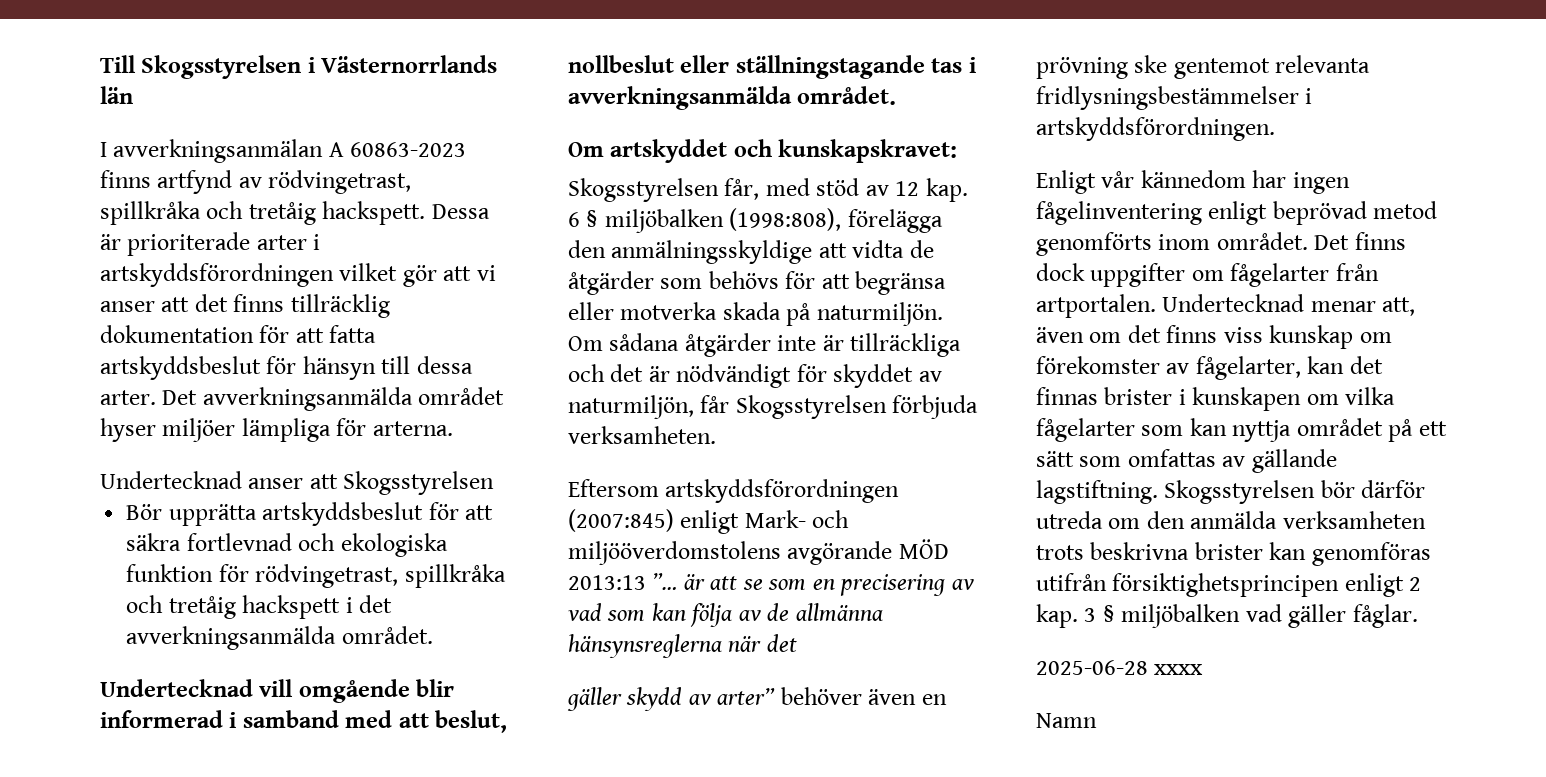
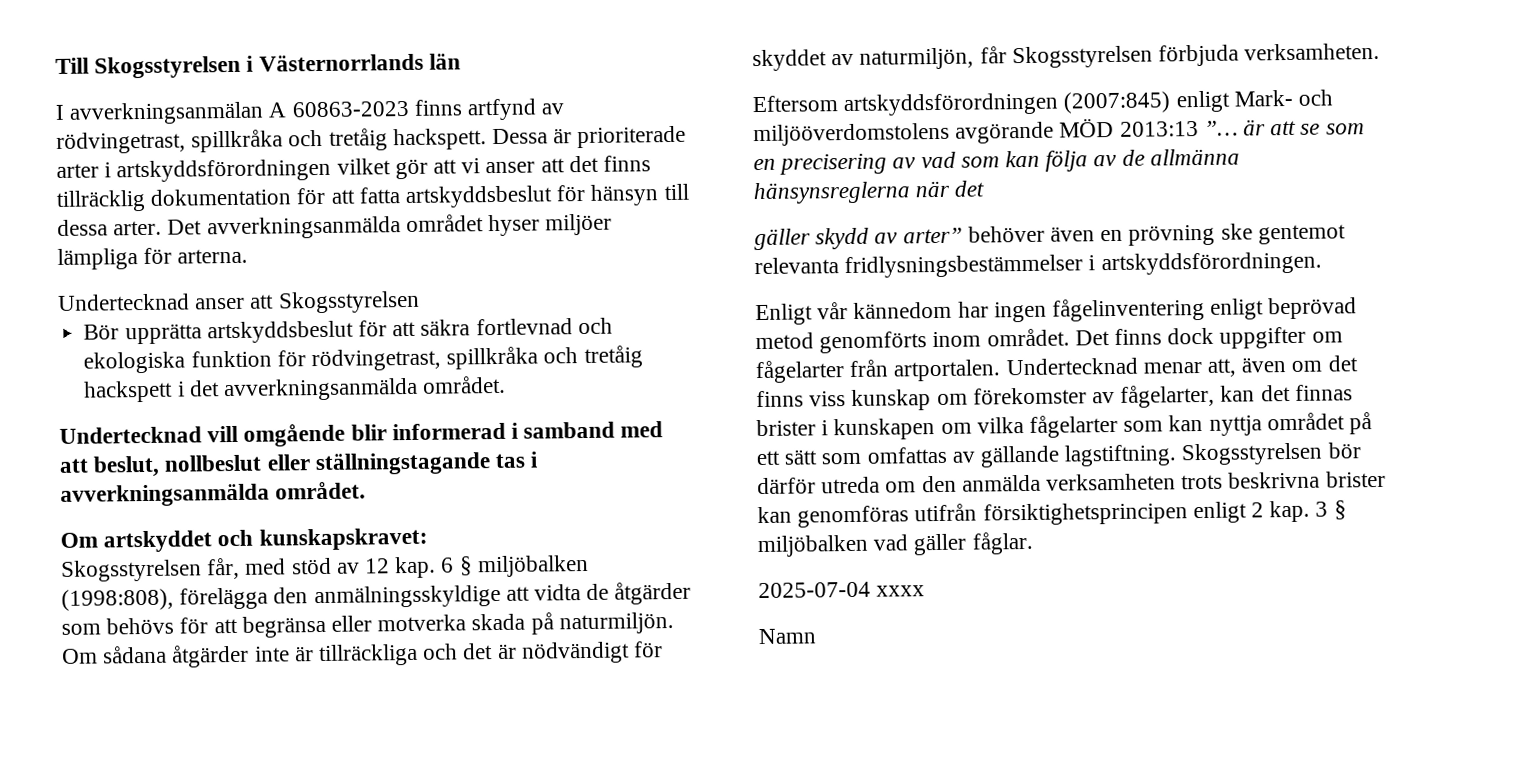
- 2025-06-28 xxxx
+ 2025-07-04 xxxx

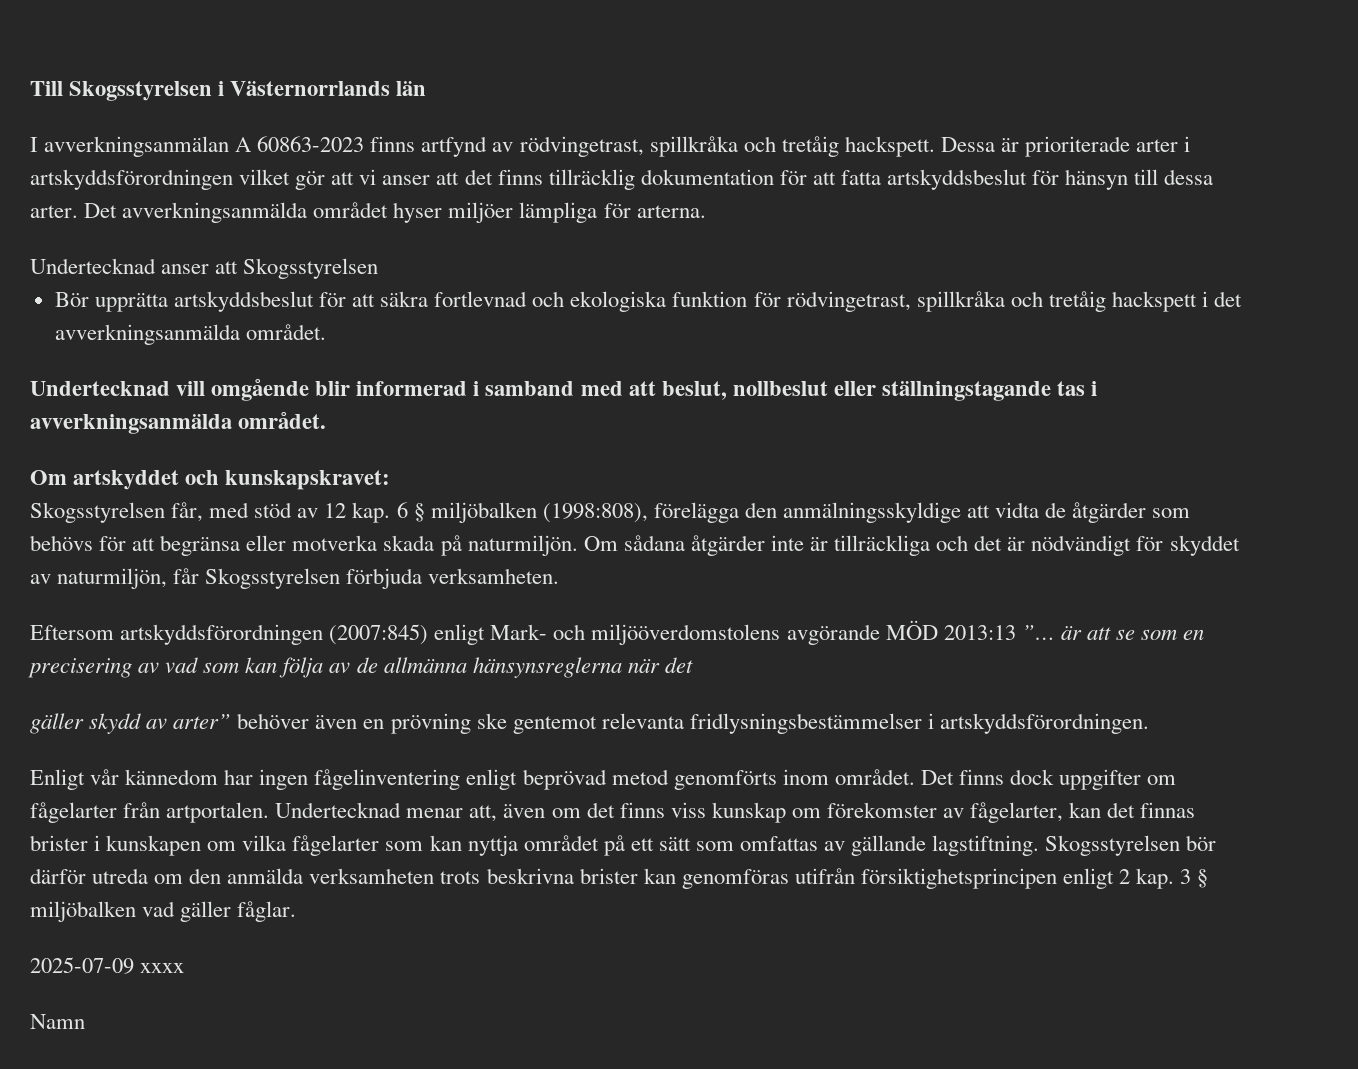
- 2025-07-04 xxxx
+ 2025-07-09 xxxx

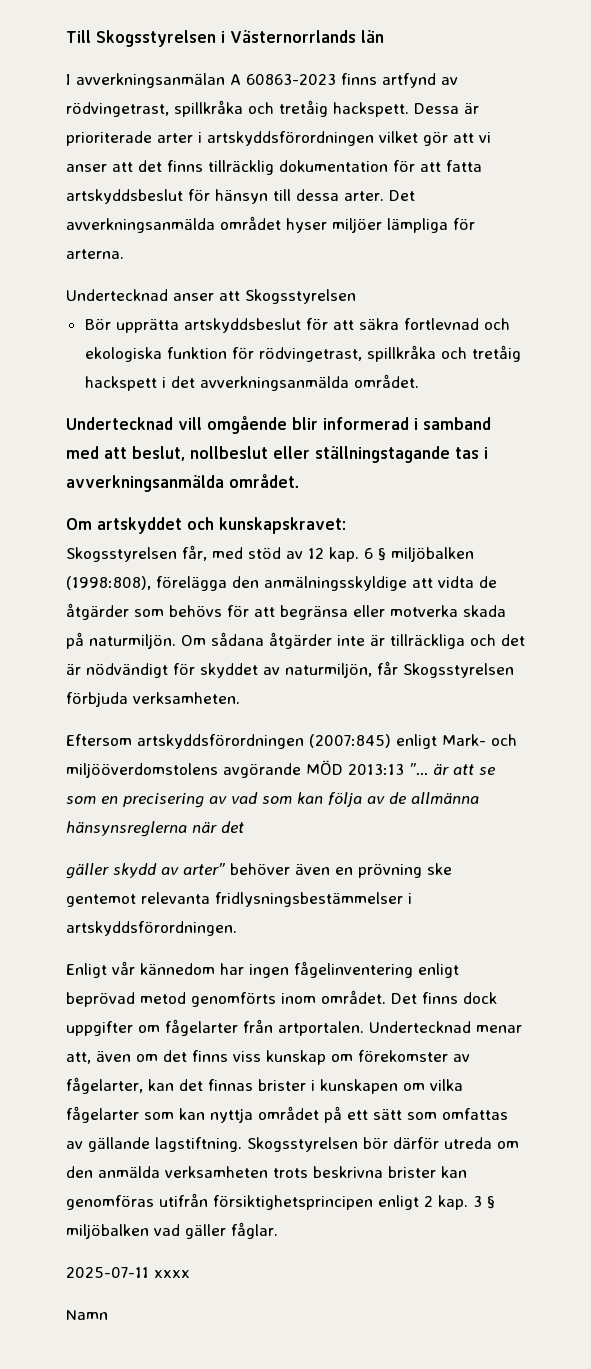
- 2025-07-09 xxxx
+ 2025-07-11 xxxx

